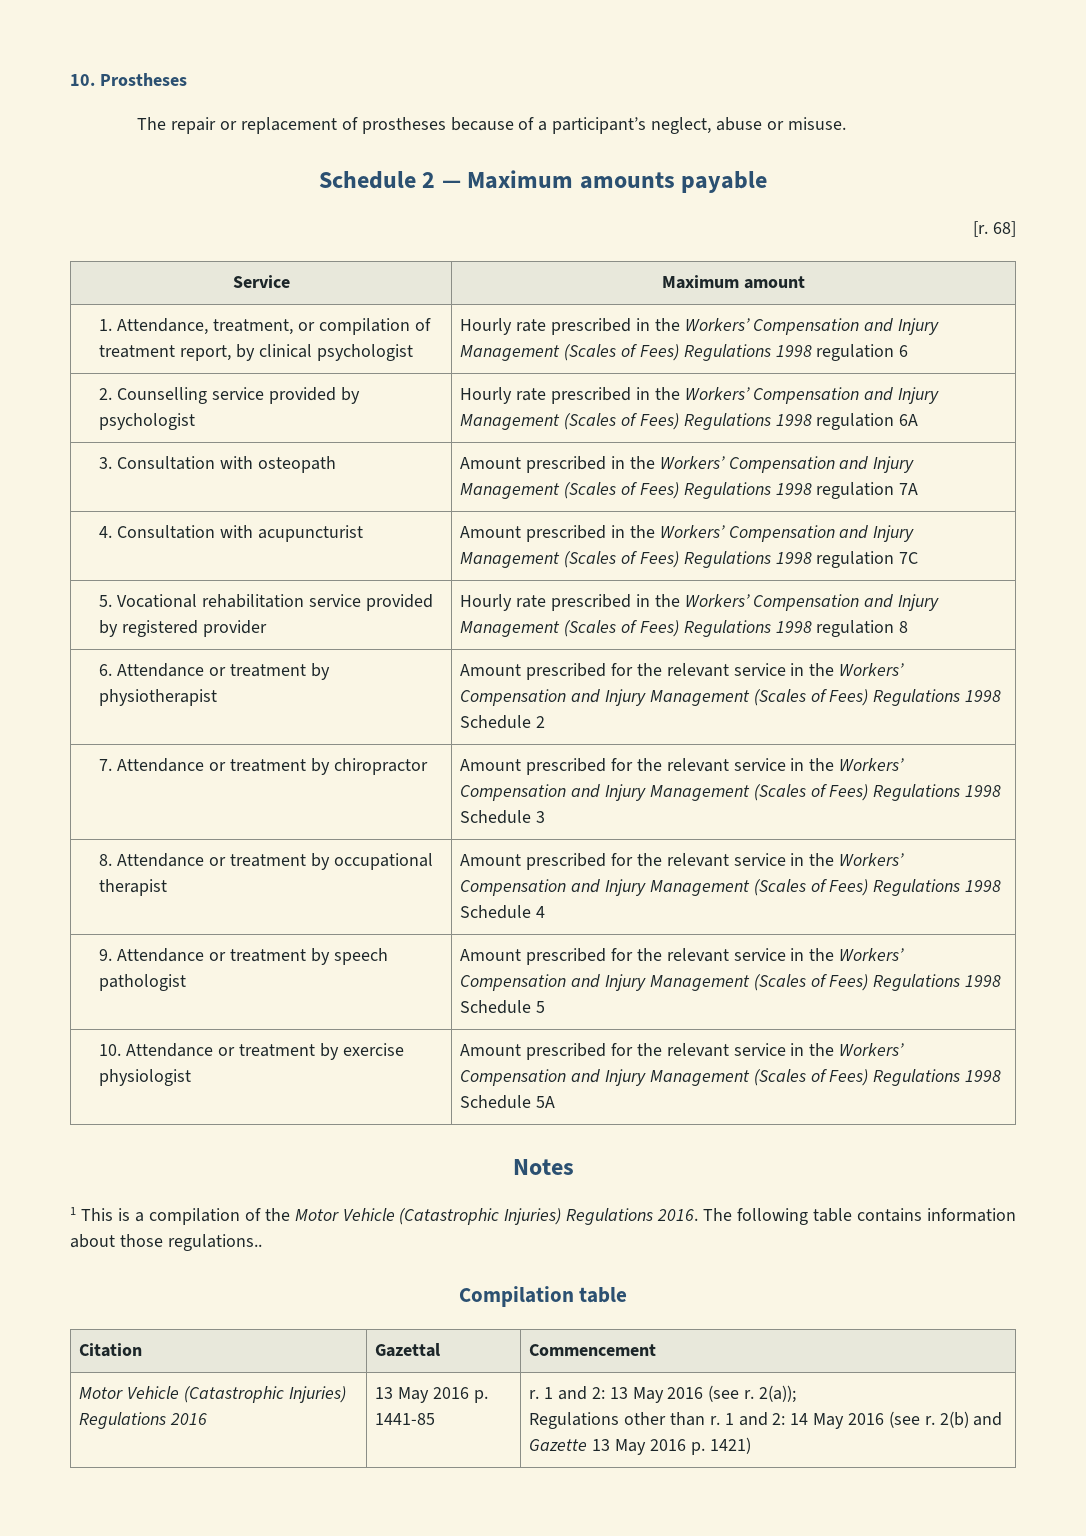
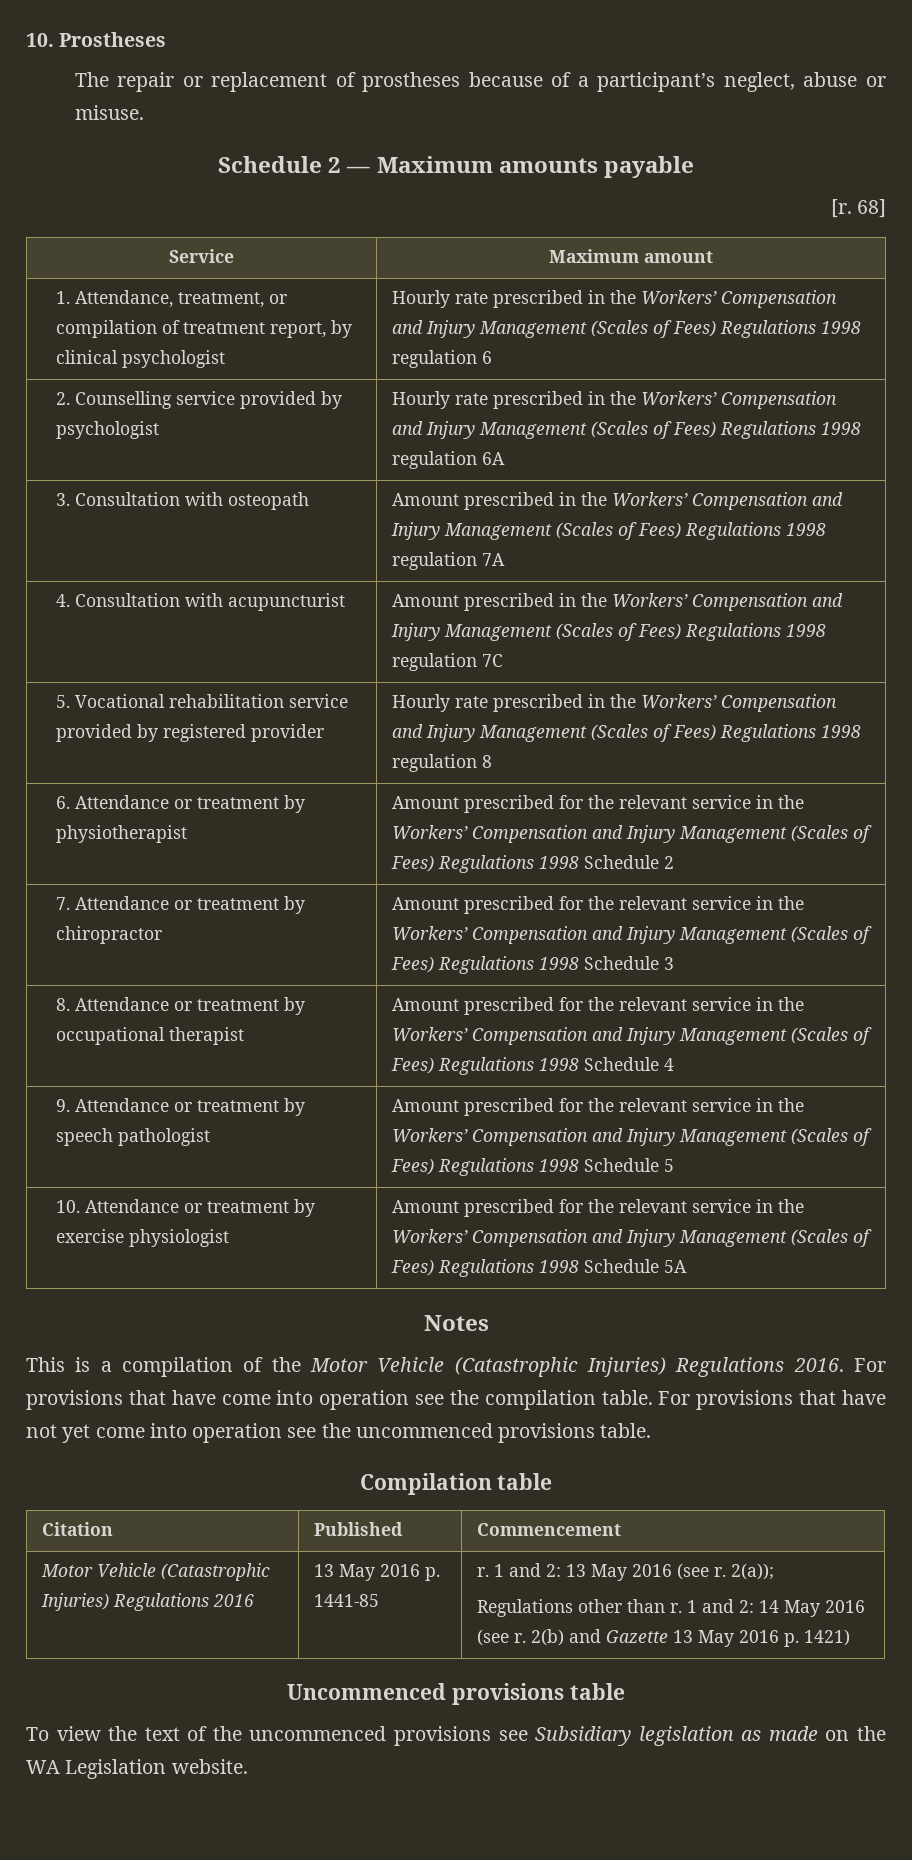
- 1 This is a compilation of the Motor Vehicle (Catastrophic Injuries) Regulations 2016.
+ This is a compilation of the Motor Vehicle (Catastrophic Injuries) Regulations 2016.
- The following table contains information about those regulations..
+ For provisions that have come into operation see the compilation table. For provisions that have not yet come into operation see the uncommenced provisions table.
- Citation | Gazettal | Commencement
+ Citation | Published | Commencement
+ Uncommenced provisions table
+ To view the text of the uncommenced provisions see Subsidiary legislation as made on the WA Legislation website.

